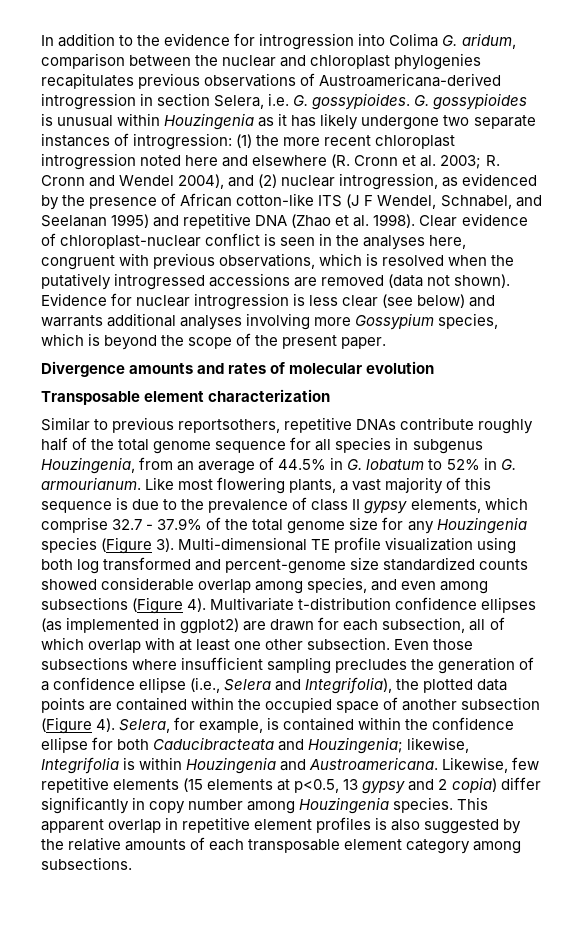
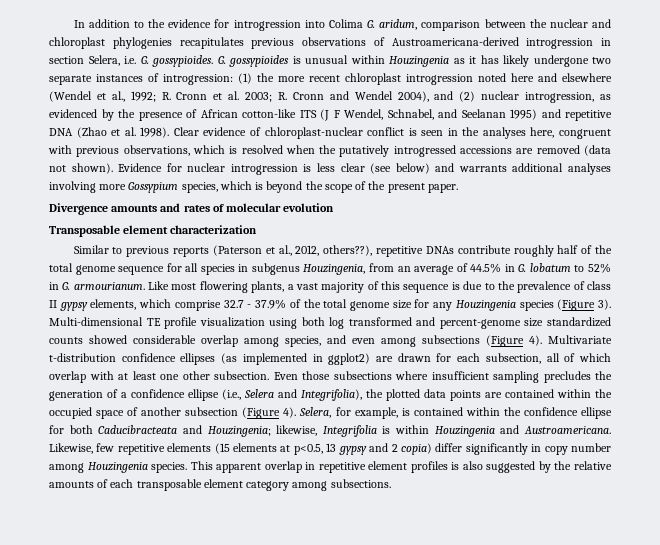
- (1) the more recent chloroplast introgression noted here and elsewhere (R. Cronn et al. 2003;
+ (1) the more recent chloroplast introgression noted here and elsewhere (Wendel et al., 1992; R. Cronn et al. 2003;
- Similar to previous reportsothers, repetitive DNAs contribute roughly half of the total genome sequence for all species in subgenus Houzingenia, from an average of 44.5% in G. lobatum to 52% in G. armourianum.
+ Similar to previous reports (Paterson et al., 2012, others??), repetitive DNAs contribute roughly half of the total genome sequence for all species in subgenus Houzingenia, from an average of 44.5% in G. lobatum to 52% in G. armourianum.

